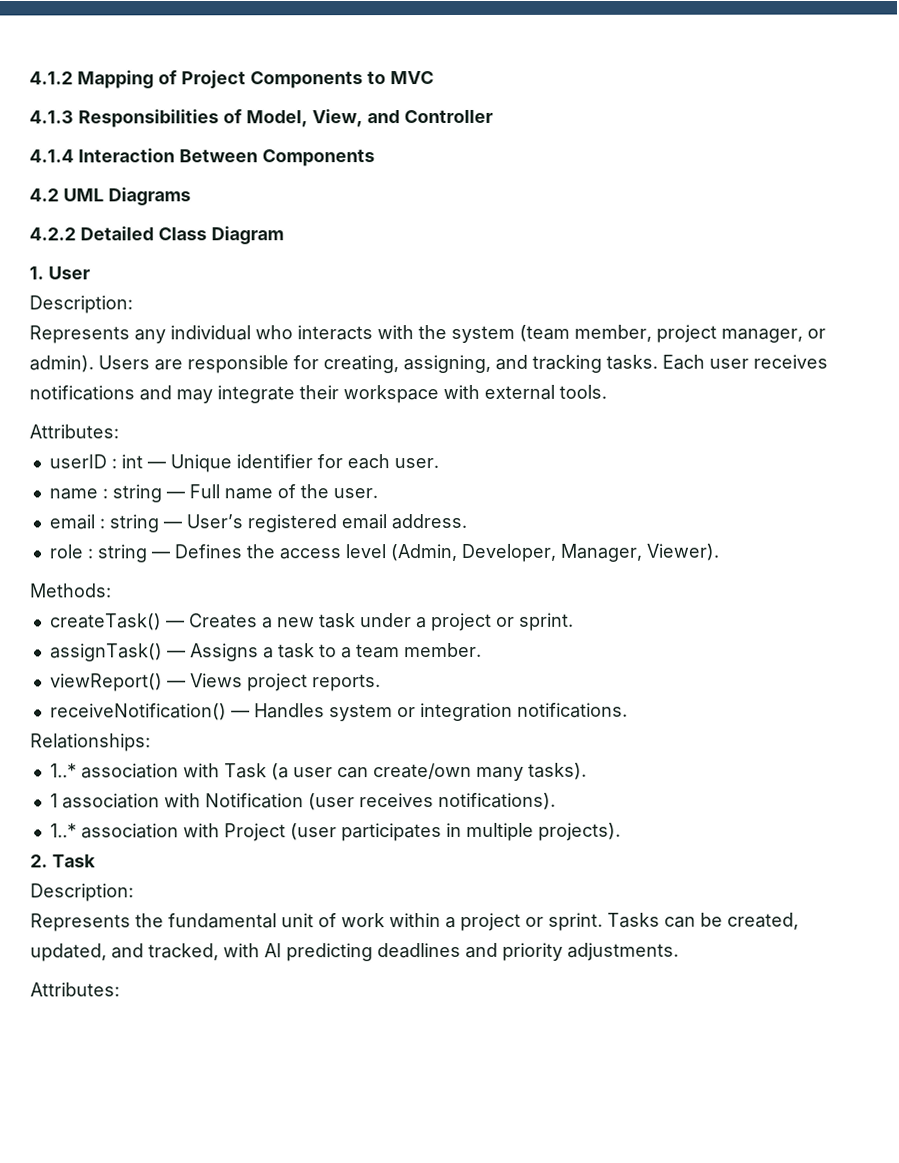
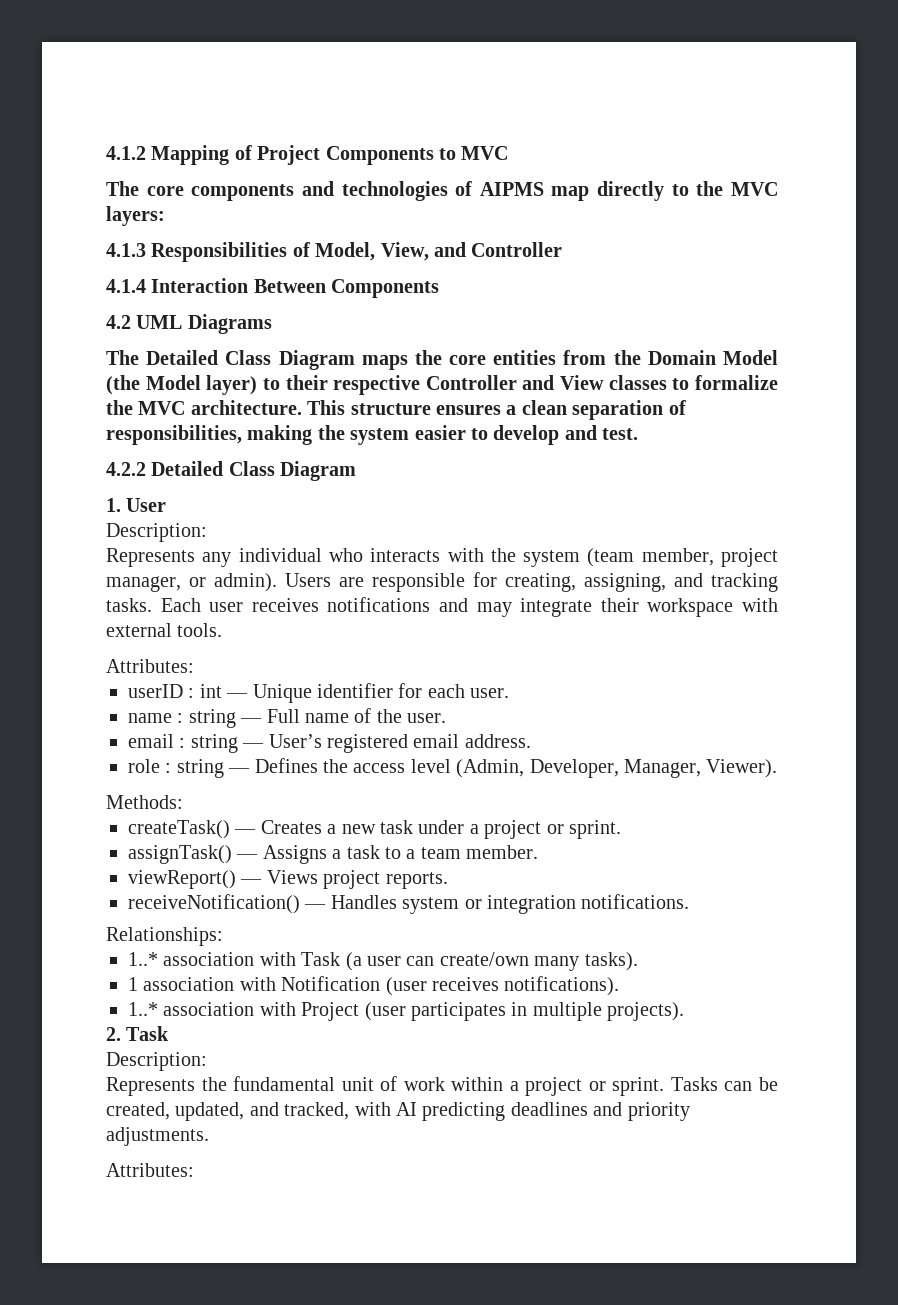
+ The core components and technologies of AIPMS map directly to the MVC layers:
+ The Detailed Class Diagram maps the core entities from the Domain Model (the Model layer) to their respective Controller and View classes to formalize the MVC architecture. This structure ensures a clean separation of responsibilities, making the system easier to develop and test.

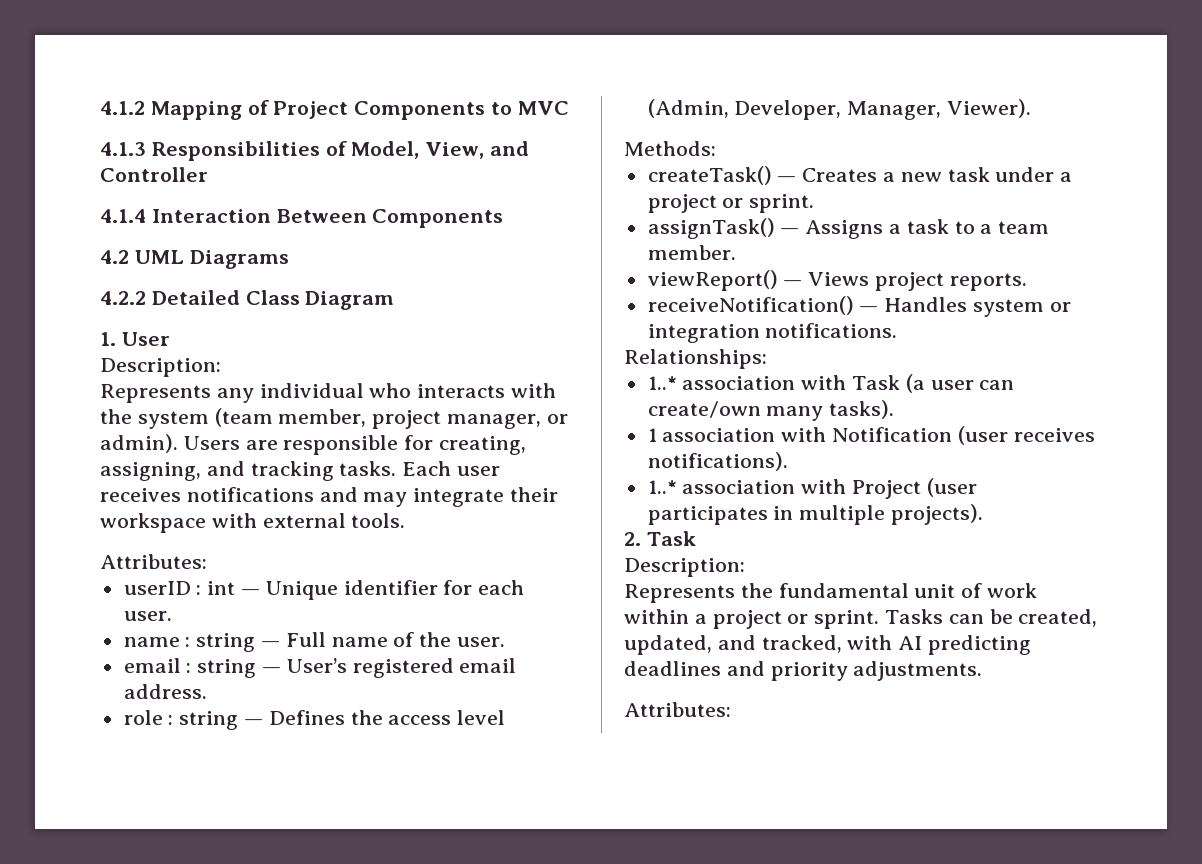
- The core components and technologies of AIPMS map directly to the MVC layers:
- The Detailed Class Diagram maps the core entities from the Domain Model (the Model layer) to their respective Controller and View classes to formalize the MVC architecture. This structure ensures a clean separation of responsibilities, making the system easier to develop and test.

